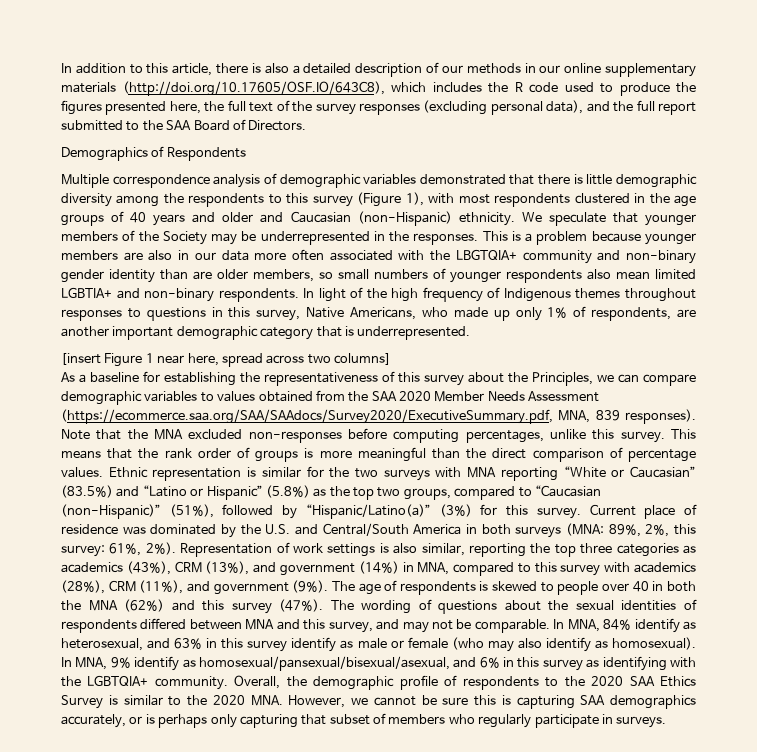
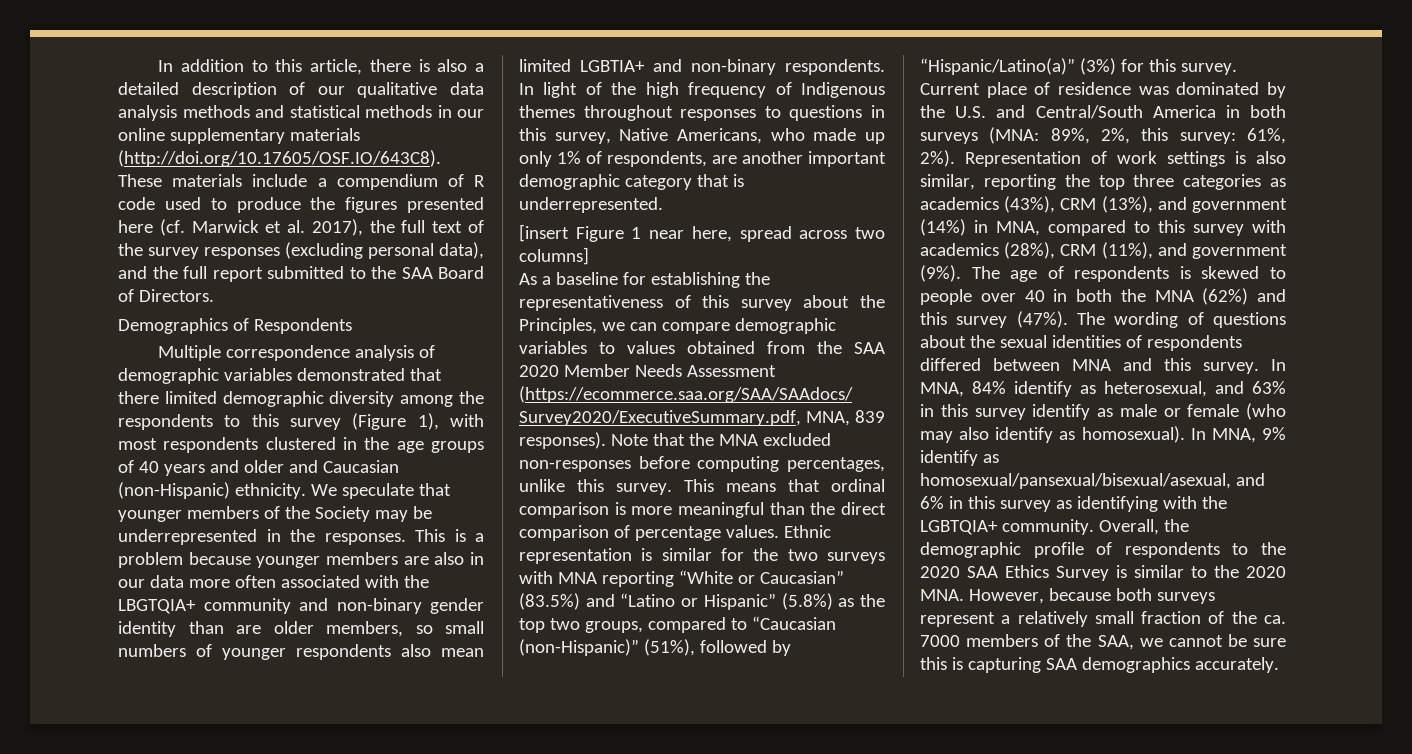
- In addition to this article, there is also a detailed description of our methods in our online supplementary materials (http://doi.org/10.17605/OSF.IO/643C8), which includes the R code used to produce the figures presented here, the full text of the survey responses (excluding personal data), and the full report submitted to the SAA Board of Directors.
+ In addition to this article, there is also a detailed description of our qualitative data analysis methods and statistical methods in our online supplementary materials (http://doi.org/10.17605/OSF.IO/643C8). These materials include a compendium of R code used to produce the figures presented here (cf. Marwick et al. 2017), the full text of the survey responses (excluding personal data), and the full report submitted to the SAA Board of Directors.
- Multiple correspondence analysis of demographic variables demonstrated that there is little demographic diversity among the respondents to this survey (Figure 1), with most respondents clustered in the age groups of 40 years and older and Caucasian (non-Hispanic) ethnicity.
+ Multiple correspondence analysis of demographic variables demonstrated that there limited demographic diversity among the respondents to this survey (Figure 1), with most respondents clustered in the age groups of 40 years and older and Caucasian (non-Hispanic) ethnicity.
- This means that the rank order of groups is more meaningful than the direct comparison of percentage values.
+ This means that ordinal comparison is more meaningful than the direct comparison of percentage values.
- The wording of questions about the sexual identities of respondents differed between MNA and this survey, and may not be comparable.
+ The wording of questions about the sexual identities of respondents differed between MNA and this survey.
- Overall, the demographic profile of respondents to the 2020 SAA Ethics Survey is similar to the 2020 MNA. However, we cannot be sure this is capturing SAA demographics accurately, or is perhaps only capturing that subset of members who regularly participate in surveys.
+ Overall, the demographic profile of respondents to the 2020 SAA Ethics Survey is similar to the 2020 MNA. However, because both surveys represent a relatively small fraction of the ca. 7000 members of the SAA, we cannot be sure this is capturing SAA demographics accurately.

